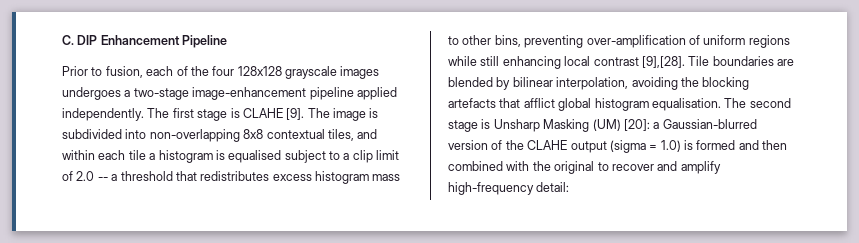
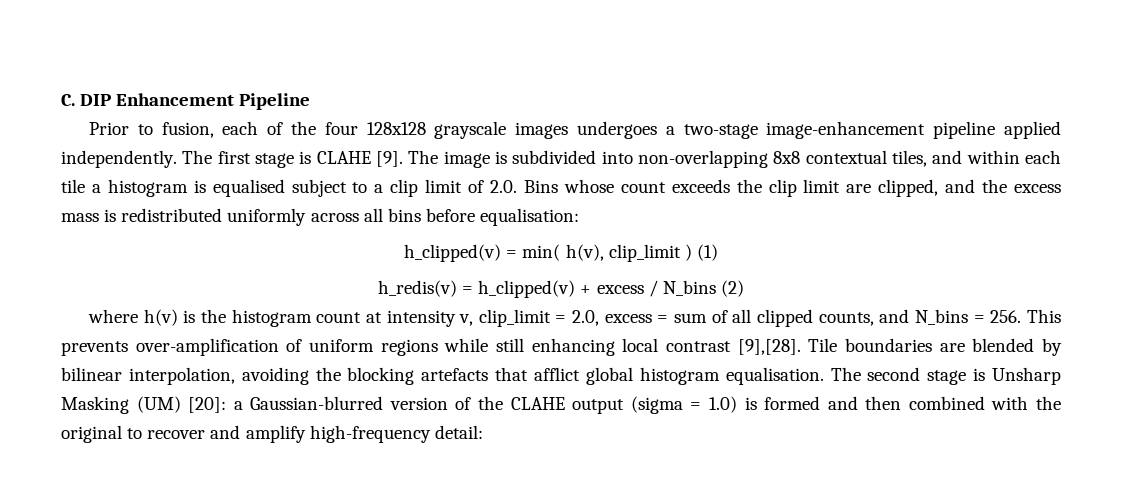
- The image is subdivided into non-overlapping 8x8 contextual tiles, and within each tile a histogram is equalised subject to a clip limit of 2.0 -- a threshold that redistributes excess histogram mass to other bins, preventing over-amplification of uniform regions while still enhancing local contrast [9],[28].
+ The image is subdivided into non-overlapping 8x8 contextual tiles, and within each tile a histogram is equalised subject to a clip limit of 2.0. Bins whose count exceeds the clip limit are clipped, and the excess mass is redistributed uniformly across all bins before equalisation:
+ h_clipped(v) = min( h(v), clip_limit ) (1)
+ h_redis(v) = h_clipped(v) + excess / N_bins (2)
+ where h(v) is the histogram count at intensity v, clip_limit = 2.0, excess = sum of all clipped counts, and N_bins = 256. This prevents over-amplification of uniform regions while still enhancing local contrast [9],[28].

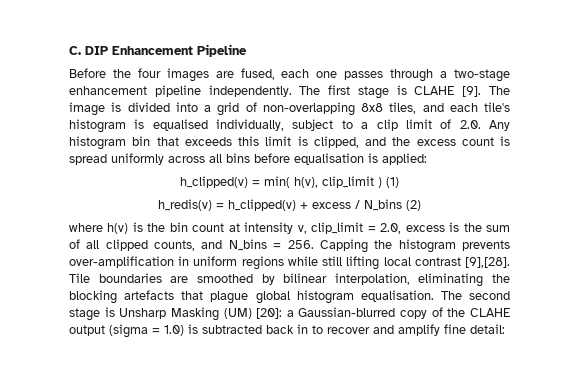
- Prior to fusion, each of the four 128x128 grayscale images undergoes a two-stage image-enhancement pipeline applied independently.
+ Before the four images are fused, each one passes through a two-stage enhancement pipeline independently.
- The image is subdivided into non-overlapping 8x8 contextual tiles, and within each tile a histogram is equalised subject to a clip limit of 2.0. Bins whose count exceeds the clip limit are clipped, and the excess mass is redistributed uniformly across all bins before equalisation:
+ The image is divided into a grid of non-overlapping 8x8 tiles, and each tile's histogram is equalised individually, subject to a clip limit of 2.0. Any histogram bin that exceeds this limit is clipped, and the excess count is spread uniformly across all bins before equalisation is applied:
- where h(v) is the histogram count at intensity v, clip_limit = 2.0, excess = sum of all clipped counts, and N_bins = 256. This prevents over-amplification of uniform regions while still enhancing local contrast [9],[28].
+ where h(v) is the bin count at intensity v, clip_limit = 2.0, excess is the sum of all clipped counts, and N_bins = 256. Capping the histogram prevents over-amplification in uniform regions while still lifting local contrast [9],[28].
- Tile boundaries are blended by bilinear interpolation, avoiding the blocking artefacts that afflict global histogram equalisation.
+ Tile boundaries are smoothed by bilinear interpolation, eliminating the blocking artefacts that plague global histogram equalisation.
- The second stage is Unsharp Masking (UM) [20]: a Gaussian-blurred version of the CLAHE output (sigma = 1.0) is formed and then combined with the original to recover and amplify high-frequency detail:
+ The second stage is Unsharp Masking (UM) [20]: a Gaussian-blurred copy of the CLAHE output (sigma = 1.0) is subtracted back in to recover and amplify fine detail:

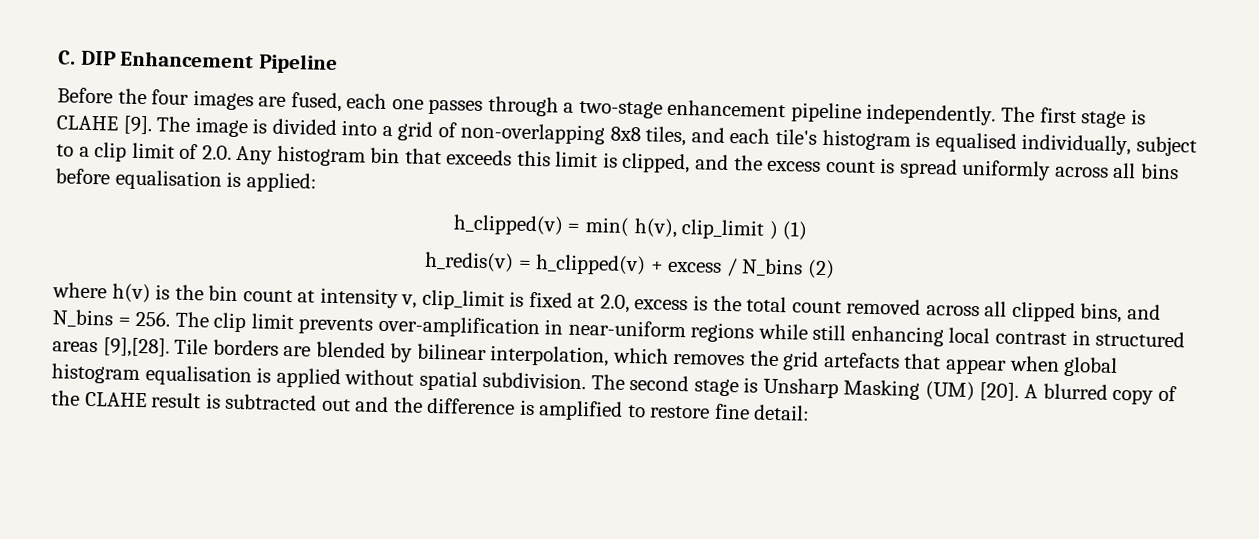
- where h(v) is the bin count at intensity v, clip_limit = 2.0, excess is the sum of all clipped counts, and N_bins = 256. Capping the histogram prevents over-amplification in uniform regions while still lifting local contrast [9],[28]. Tile boundaries are smoothed by bilinear interpolation, eliminating the blocking artefacts that plague global histogram equalisation.
+ where h(v) is the bin count at intensity v, clip_limit is fixed at 2.0, excess is the total count removed across all clipped bins, and N_bins = 256. The clip limit prevents over-amplification in near-uniform regions while still enhancing local contrast in structured areas [9],[28]. Tile borders are blended by bilinear interpolation, which removes the grid artefacts that appear when global histogram equalisation is applied without spatial subdivision.
- The second stage is Unsharp Masking (UM) [20]: a Gaussian-blurred copy of the CLAHE output (sigma = 1.0) is subtracted back in to recover and amplify fine detail:
+ The second stage is Unsharp Masking (UM) [20]. A blurred copy of the CLAHE result is subtracted out and the difference is amplified to restore fine detail:

